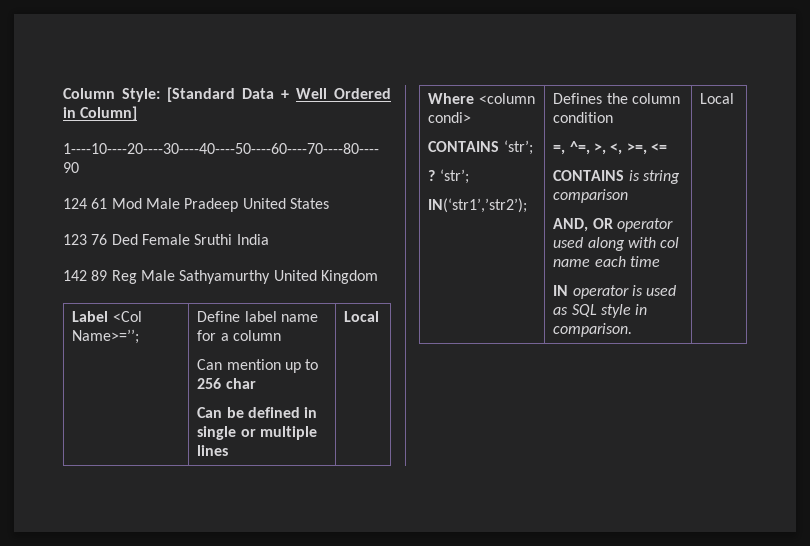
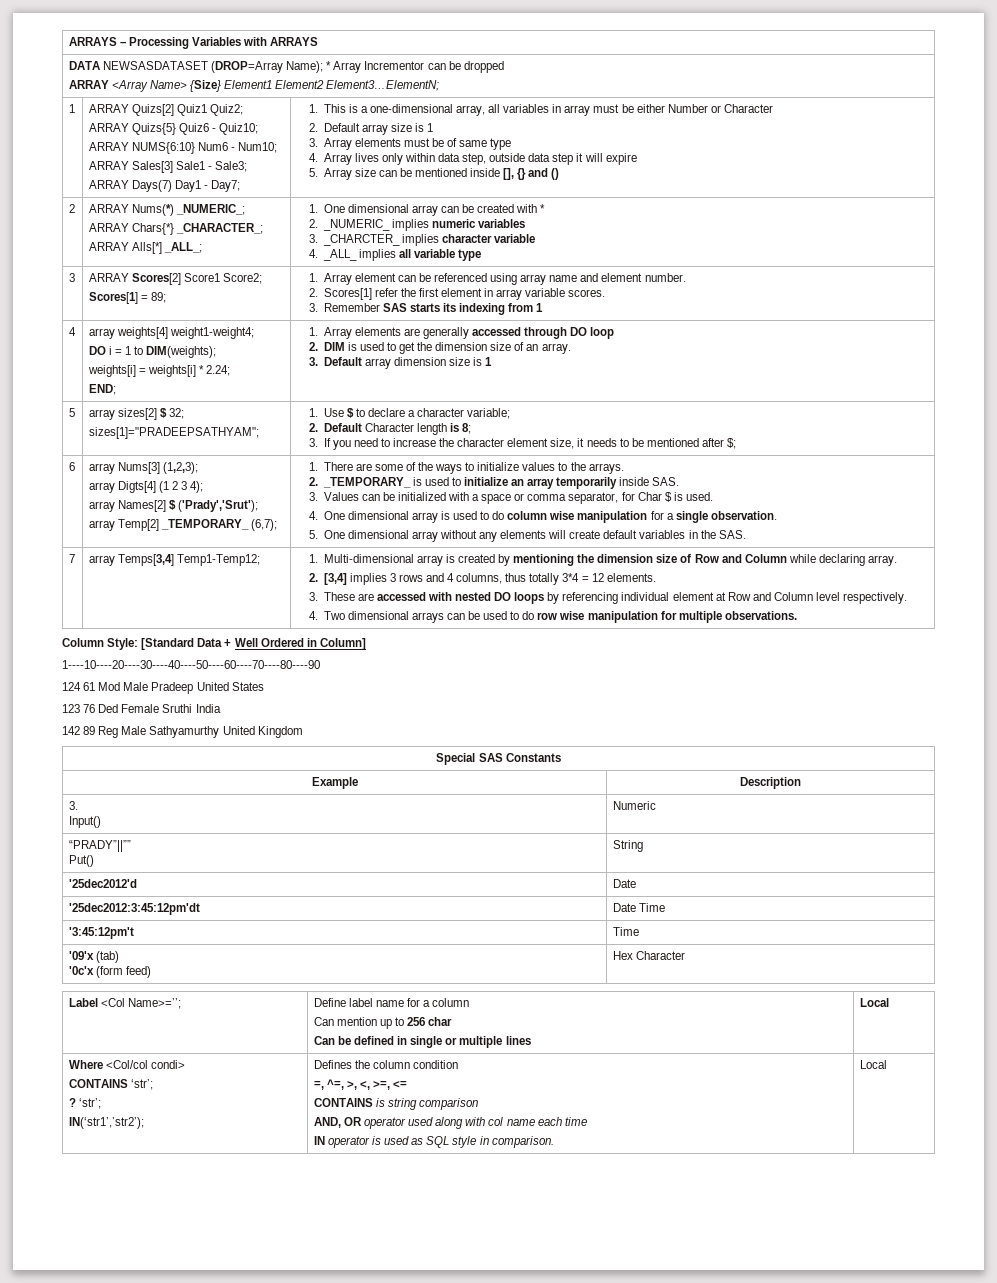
+ ARRAYS – Processing Variables with ARRAYS
+ DATA NEWSASDATASET (DROP=Array Name); * Array Incrementor can be dropped
+ ARRAY <Array Name> {Size} Element1 Element2 Element3…ElementN;
+ 1 | ARRAY Quizs[2] Quiz1 Quiz2;
+ ARRAY Quizs{5} Quiz6 - Quiz10;
+ ARRAY NUMS{6:10} Num6 - Num10;
+ ARRAY Sales[3] Sale1 - Sale3;
+ ARRAY Days(7) Day1 - Day7; | 1. This is a one-dimensional array, all variables in array must be either Number or Character
+ 2. Default array size is 1
+ 3. Array elements must be of same type
+ 4. Array lives only within data step, outside data step it will expire
+ 5. Array size can be mentioned inside [], {} and ()
+ 2 | ARRAY Nums(*) _NUMERIC_;
+ ARRAY Chars{*} _CHARACTER_;
+ ARRAY Alls[*] _ALL_; | 1. One dimensional array can be created with *
+ 2. _NUMERIC_ implies numeric variables
+ 3. _CHARCTER_ implies character variable
+ 4. _ALL_ implies all variable type
+ 3 | ARRAY Scores[2] Score1 Score2;
+ Scores[1] = 89; | 1. Array element can be referenced using array name and element number.
+ 2. Scores[1] refer the first element in array variable scores.
+ 3. Remember SAS starts its indexing from 1
+ 4 | array weights[4] weight1-weight4;
+ DO i = 1 to DIM(weights);
+ weights[i] = weights[i] * 2.24;
+ END; | 1. Array elements are generally accessed through DO loop
+ 2. DIM is used to get the dimension size of an array.
+ 3. Default array dimension size is 1
+ 5 | array sizes[2] $ 32;
+ sizes[1]="PRADEEPSATHYAM"; | 1. Use $ to declare a character variable;
+ 2. Default Character length is 8;
+ 3. If you need to increase the character element size, it needs to be mentioned after $;
+ 6 | array Nums[3] (1,2,3);
+ array Digts[4] (1 2 3 4);
+ array Names[2] $ ('Prady','Srut');
+ array Temp[2] _TEMPORARY_ (6,7); | 1. There are some of the ways to initialize values to the arrays.
+ 2. _TEMPORARY_ is used to initialize an array temporarily inside SAS.
+ 3. Values can be initialized with a space or comma separator, for Char $ is used.
+ 4. One dimensional array is used to do column wise manipulation for a single observation.
+ 5. One dimensional array without any elements will create default variables in the SAS.
+ 7 | array Temps[3,4] Temp1-Temp12; | 1. Multi-dimensional array is created by mentioning the dimension size of Row and Column while declaring array.
+ 2. [3,4] implies 3 rows and 4 columns, thus totally 3*4 = 12 elements.
+ 3. These are accessed with nested DO loops by referencing individual element at Row and Column level respectively.
+ 4. Two dimensional arrays can be used to do row wise manipulation for multiple observations.
+ Special SAS Constants
+ Example | Description
+ 3.
+ Input() | Numeric
+ “PRADY”||””
+ Put() | String
+ '25dec2012'd | Date
+ '25dec2012:3:45:12pm'dt | Date Time
+ '3:45:12pm't | Time
+ '09'x (tab)
+ '0c'x (form feed) | Hex Character
- Where <column condi>
+ Where <Col/col condi>

